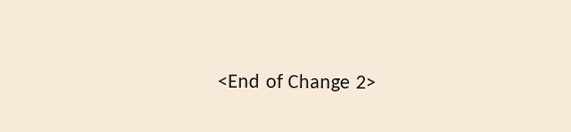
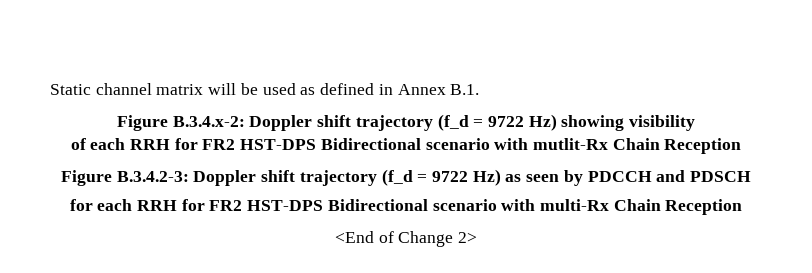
+ Static channel matrix will be used as defined in Annex B.1.
+ Figure B.3.4.x-2: Doppler shift trajectory (f_d = 9722 Hz) showing visibility
+ of each RRH for FR2 HST-DPS Bidirectional scenario with mutlit-Rx Chain Reception
+ Figure B.3.4.2-3: Doppler shift trajectory (f_d = 9722 Hz) as seen by PDCCH and PDSCH
+ for each RRH for FR2 HST-DPS Bidirectional scenario with multi-Rx Chain Reception

